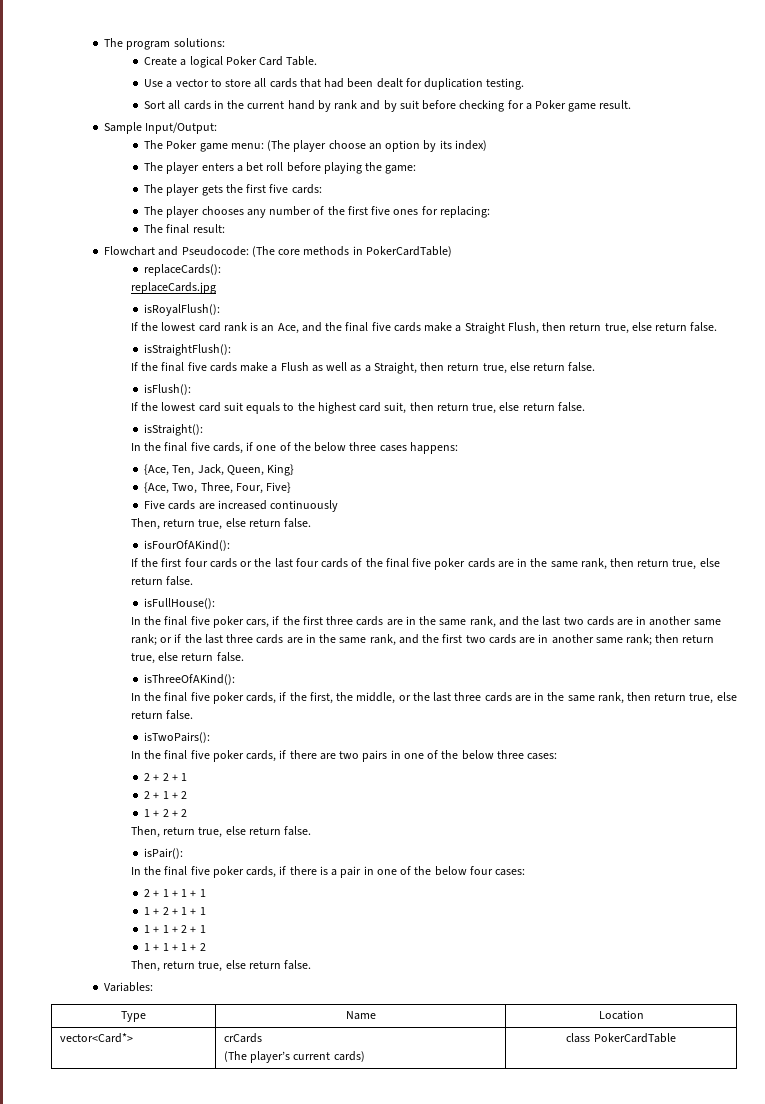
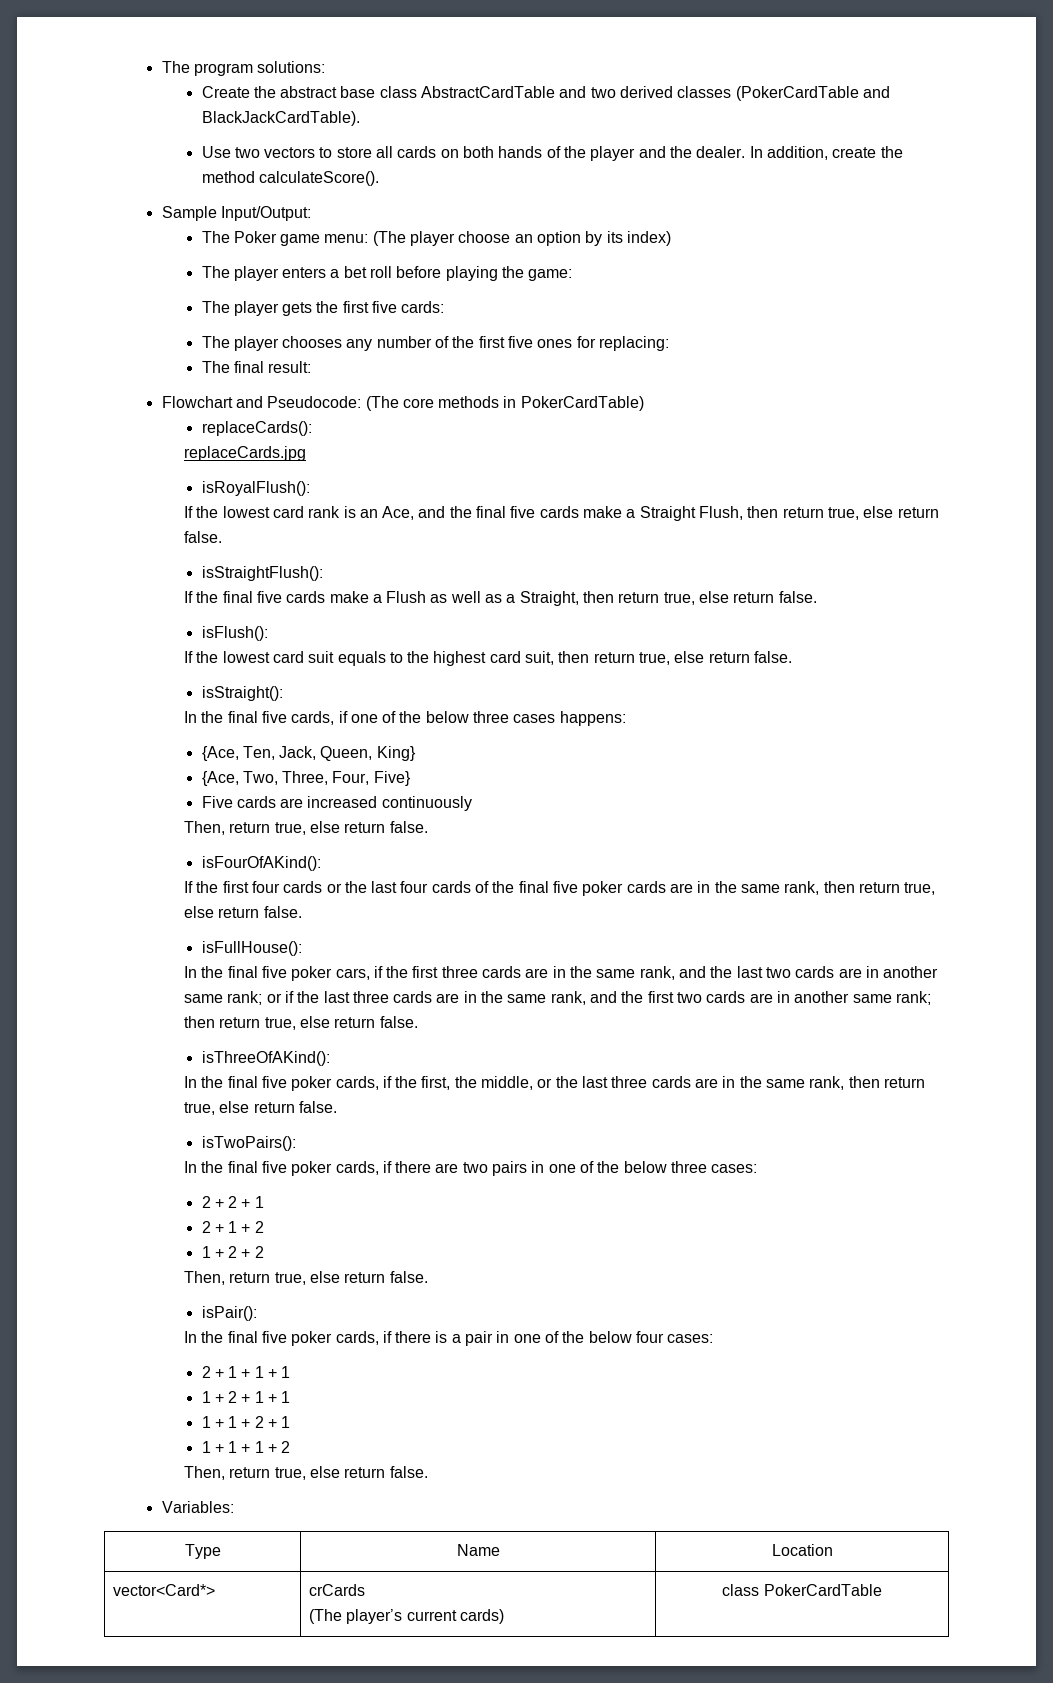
- Create a logical Poker Card Table.
+ Create the abstract base class AbstractCardTable and two derived classes (PokerCardTable and BlackJackCardTable).
- Use a vector to store all cards that had been dealt for duplication testing.
- Sort all cards in the current hand by rank and by suit before checking for a Poker game result.
+ Use two vectors to store all cards on both hands of the player and the dealer. In addition, create the method calculateScore().

